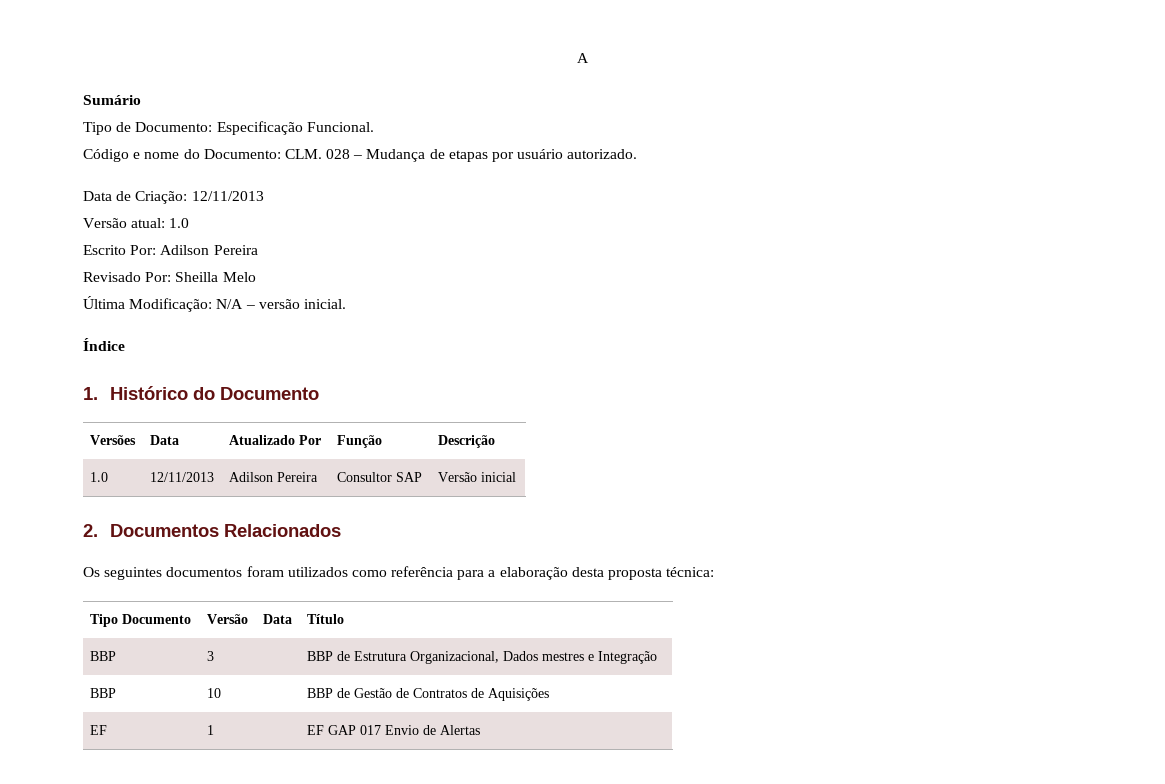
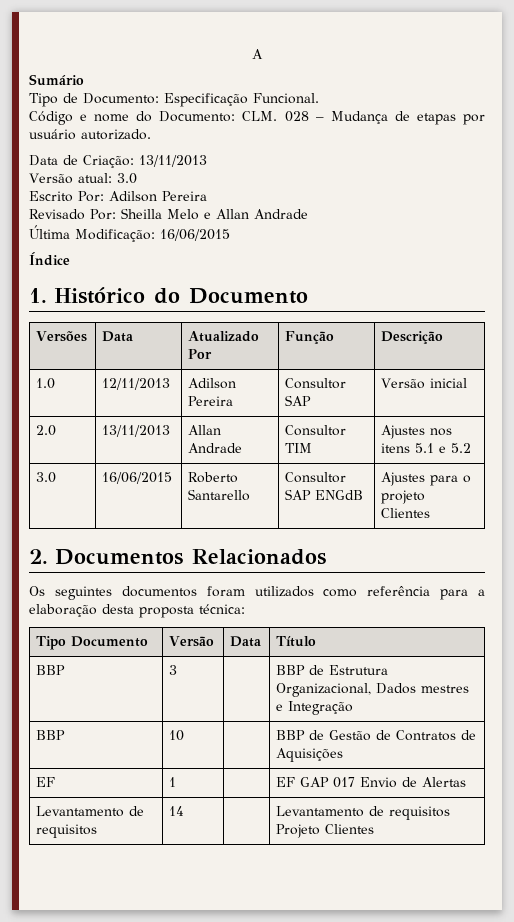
- Data de Criação: 12/11/2013
+ Data de Criação: 13/11/2013
- Versão atual: 1.0
+ Versão atual: 3.0
- Revisado Por: Sheilla Melo
+ Revisado Por: Sheilla Melo e Allan Andrade
- Última Modificação: N/A – versão inicial.
+ Última Modificação: 16/06/2015
+ 2.0 | 13/11/2013 | Allan Andrade | Consultor TIM | Ajustes nos itens 5.1 e 5.2
+ 3.0 | 16/06/2015 | Roberto Santarello | Consultor SAP ENGdB | Ajustes para o projeto Clientes
+ Levantamento de requisitos | 14 | | Levantamento de requisitos Projeto Clientes

